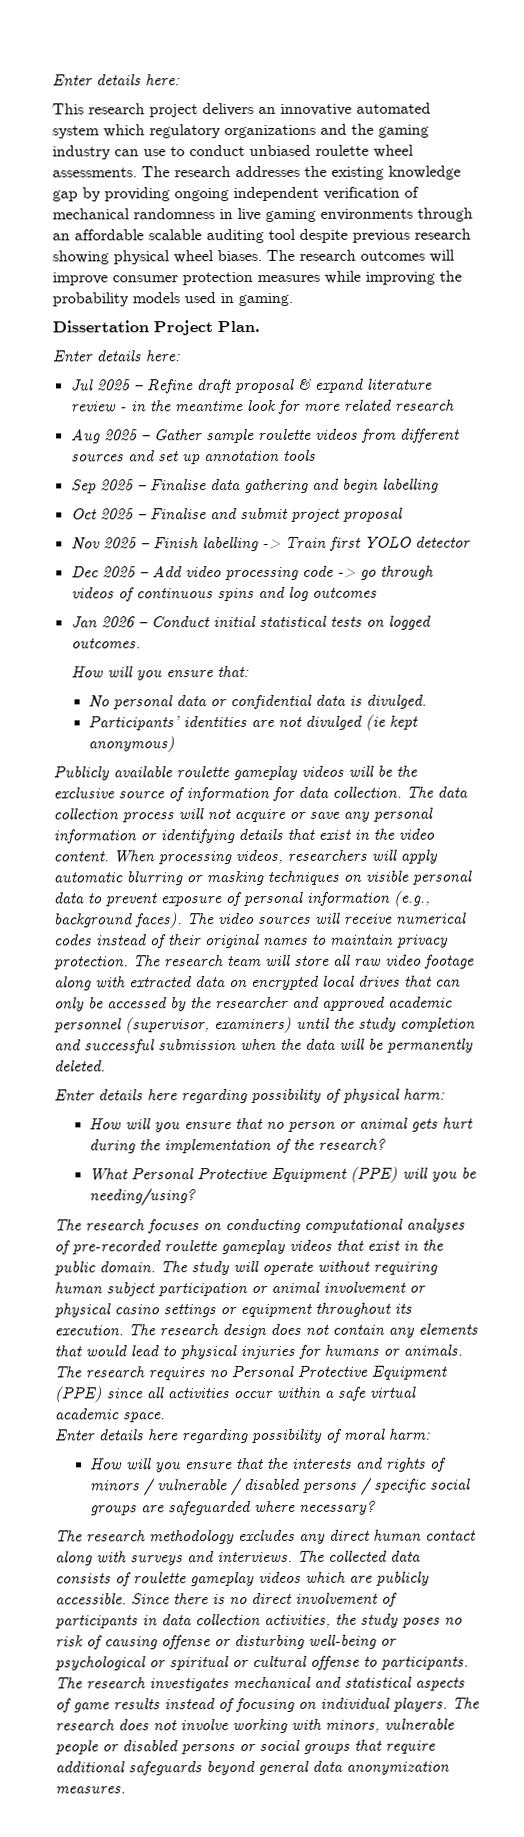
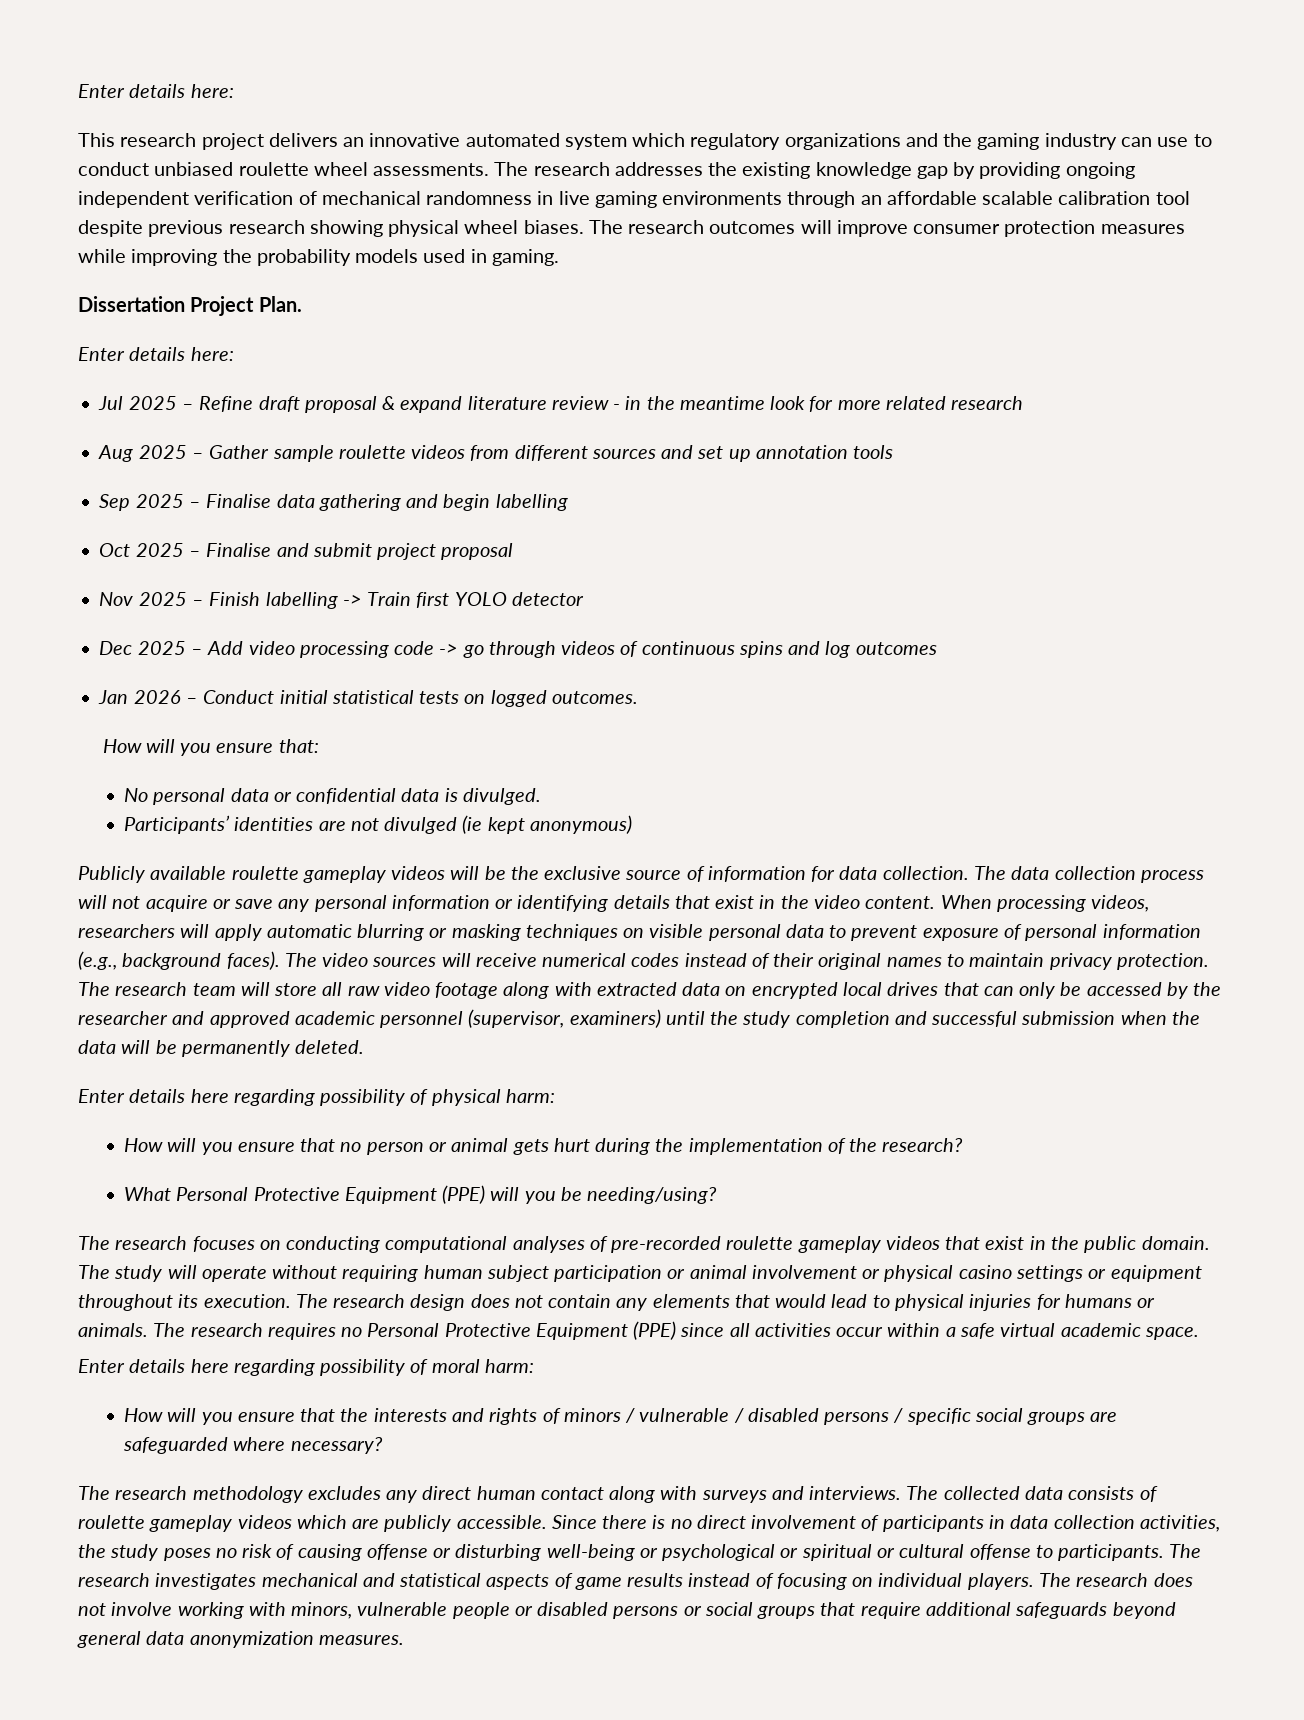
- The research addresses the existing knowledge gap by providing ongoing independent verification of mechanical randomness in live gaming environments through an affordable scalable auditing tool despite previous research showing physical wheel biases.
+ The research addresses the existing knowledge gap by providing ongoing independent verification of mechanical randomness in live gaming environments through an affordable scalable calibration tool despite previous research showing physical wheel biases.

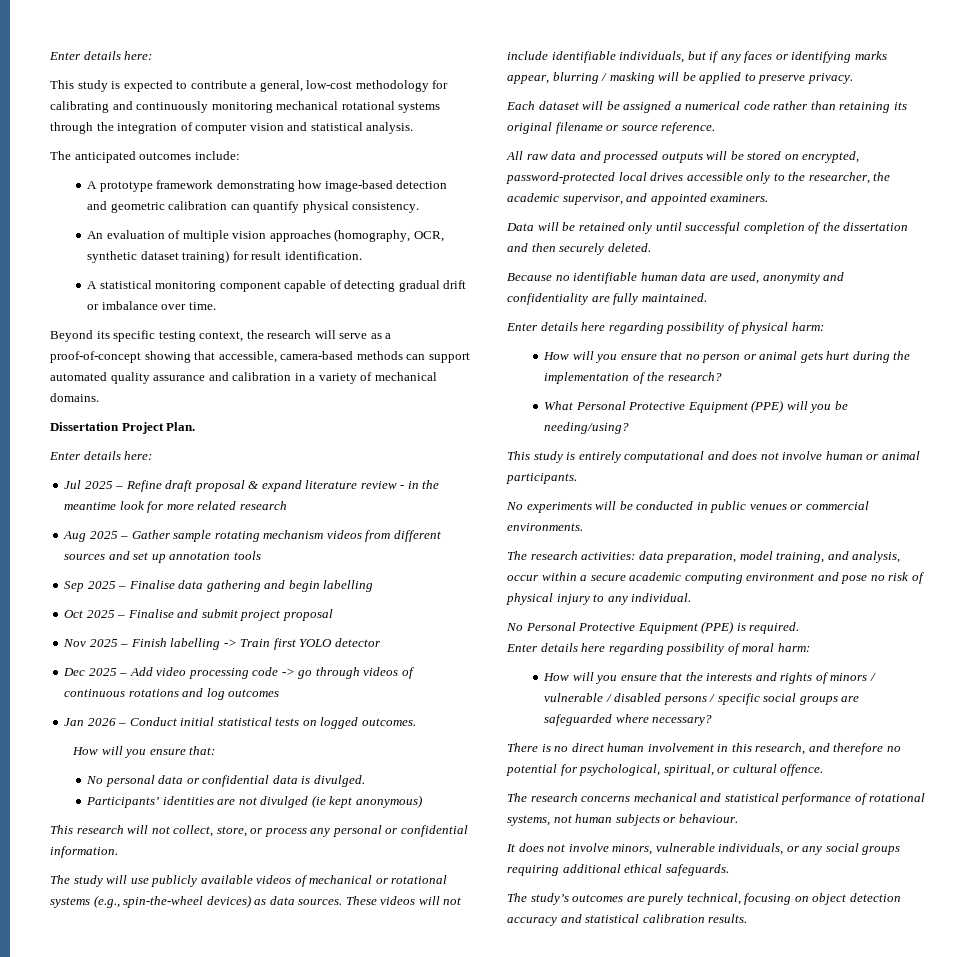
- This research project delivers an innovative automated system which regulatory organizations and the gaming industry can use to conduct unbiased roulette wheel assessments. The research addresses the existing knowledge gap by providing ongoing independent verification of mechanical randomness in live gaming environments through an affordable scalable calibration tool despite previous research showing physical wheel biases. The research outcomes will improve consumer protection measures while improving the probability models used in gaming.
+ This study is expected to contribute a general, low-cost methodology for calibrating and continuously monitoring mechanical rotational systems through the integration of computer vision and statistical analysis.
+ The anticipated outcomes include:
+ A prototype framework demonstrating how image-based detection and geometric calibration can quantify physical consistency.
+ An evaluation of multiple vision approaches (homography, OCR, synthetic dataset training) for result identification.
+ A statistical monitoring component capable of detecting gradual drift or imbalance over time.
+ Beyond its specific testing context, the research will serve as a proof-of-concept showing that accessible, camera-based methods can support automated quality assurance and calibration in a variety of mechanical domains.
- Aug 2025 – Gather sample roulette videos from different sources and set up annotation tools
+ Aug 2025 – Gather sample rotating mechanism videos from different sources and set up annotation tools
- Dec 2025 – Add video processing code -> go through videos of continuous spins and log outcomes
+ Dec 2025 – Add video processing code -> go through videos of continuous rotations and log outcomes
- Publicly available roulette gameplay videos will be the exclusive source of information for data collection. The data collection process will not acquire or save any personal information or identifying details that exist in the video content. When processing videos, researchers will apply automatic blurring or masking techniques on visible personal data to prevent exposure of personal information (e.g., background faces). The video sources will receive numerical codes instead of their original names to maintain privacy protection. The research team will store all raw video footage along with extracted data on encrypted local drives that can only be accessed by the researcher and approved academic personnel (supervisor, examiners) until the study completion and successful submission when the data will be permanently deleted.
+ This research will not collect, store, or process any personal or confidential information.
+ The study will use publicly available videos of mechanical or rotational systems (e.g., spin-the-wheel devices) as data sources. These videos will not include identifiable individuals, but if any faces or identifying marks appear, blurring / masking will be applied to preserve privacy.
+ Each dataset will be assigned a numerical code rather than retaining its original filename or source reference.
+ All raw data and processed outputs will be stored on encrypted, password-protected local drives accessible only to the researcher, the academic supervisor, and appointed examiners.
+ Data will be retained only until successful completion of the dissertation and then securely deleted.
+ Because no identifiable human data are used, anonymity and confidentiality are fully maintained.
- The research focuses on conducting computational analyses of pre-recorded roulette gameplay videos that exist in the public domain. The study will operate without requiring human subject participation or animal involvement or physical casino settings or equipment throughout its execution. The research design does not contain any elements that would lead to physical injuries for humans or animals. The research requires no Personal Protective Equipment (PPE) since all activities occur within a safe virtual academic space.
+ This study is entirely computational and does not involve human or animal participants.
+ No experiments will be conducted in public venues or commercial environments.
+ The research activities: data preparation, model training, and analysis, occur within a secure academic computing environment and pose no risk of physical injury to any individual.
+ No Personal Protective Equipment (PPE) is required.
- The research methodology excludes any direct human contact along with surveys and interviews. The collected data consists of roulette gameplay videos which are publicly accessible. Since there is no direct involvement of participants in data collection activities, the study poses no risk of causing offense or disturbing well-being or psychological or spiritual or cultural offense to participants. The research investigates mechanical and statistical aspects of game results instead of focusing on individual players. The research does not involve working with minors, vulnerable people or disabled persons or social groups that require additional safeguards beyond general data anonymization measures.
+ There is no direct human involvement in this research, and therefore no potential for psychological, spiritual, or cultural offence.
+ The research concerns mechanical and statistical performance of rotational systems, not human subjects or behaviour.
+ It does not involve minors, vulnerable individuals, or any social groups requiring additional ethical safeguards.
+ The study’s outcomes are purely technical, focusing on object detection accuracy and statistical calibration results.

